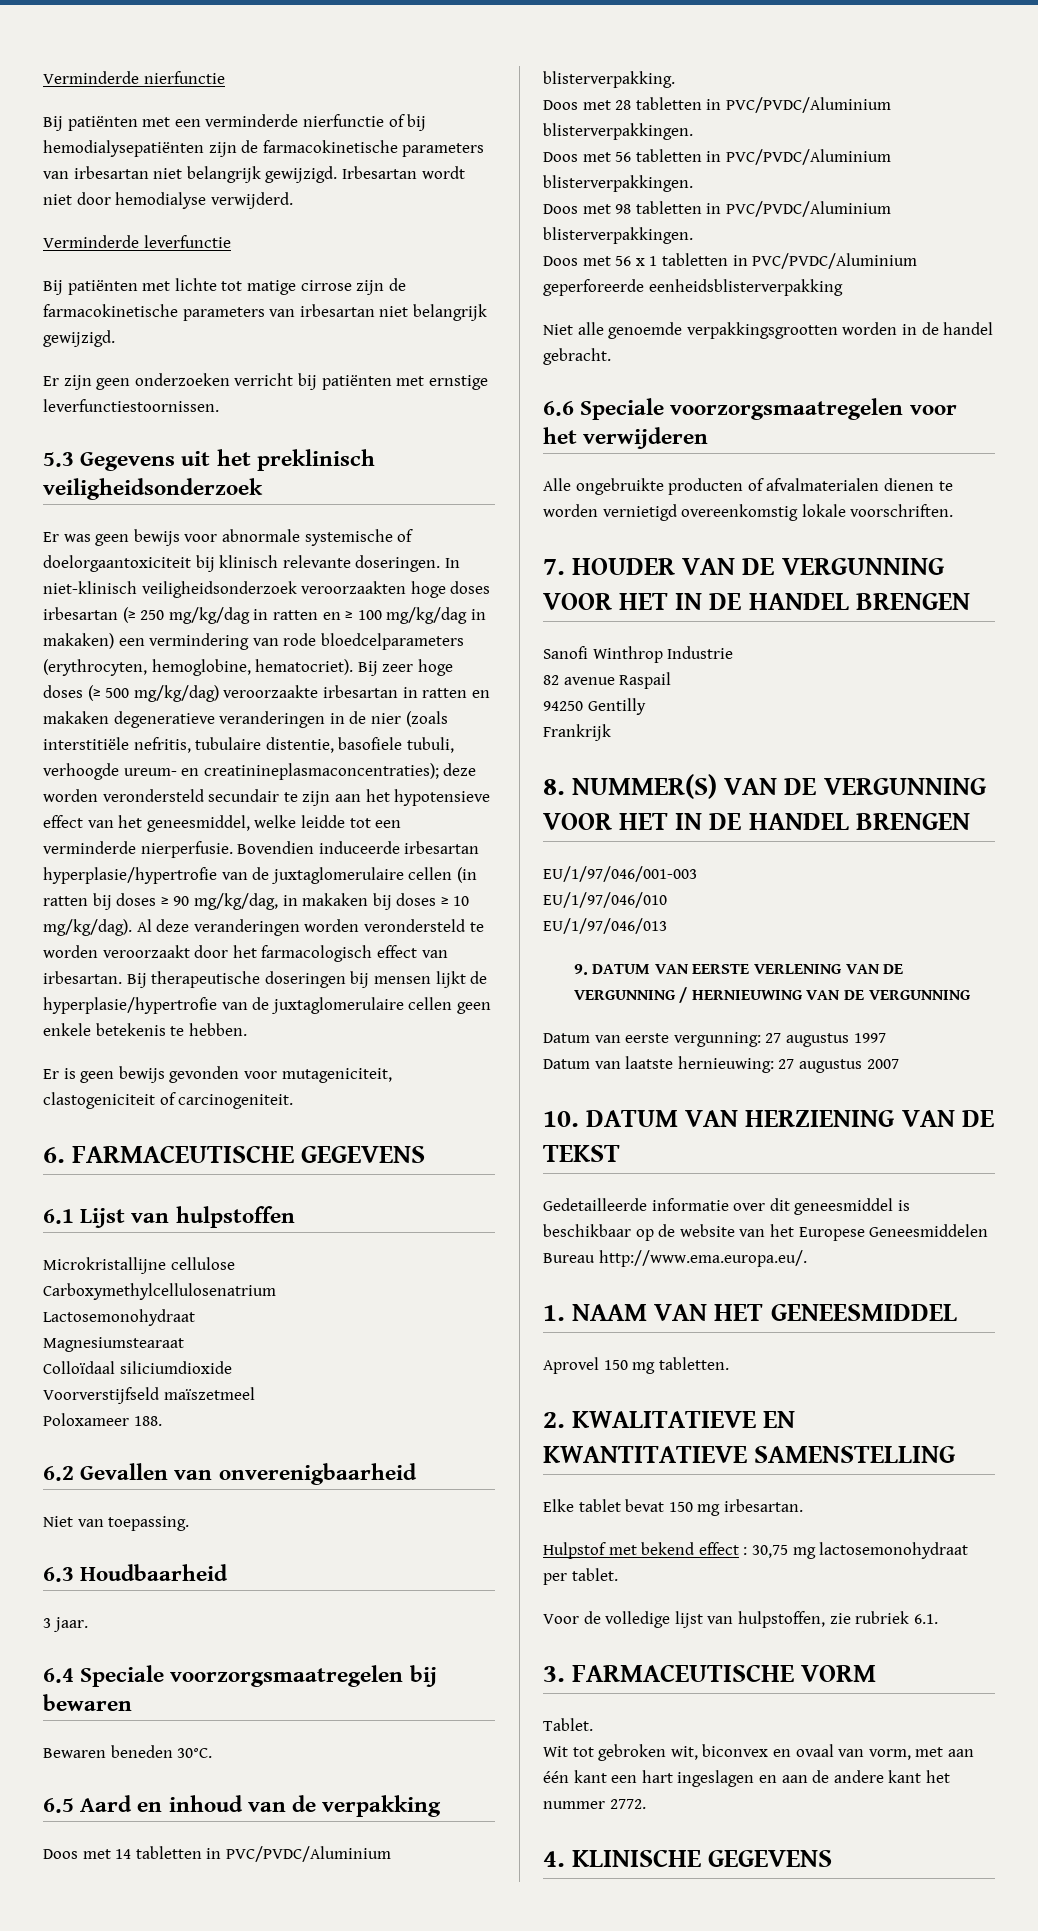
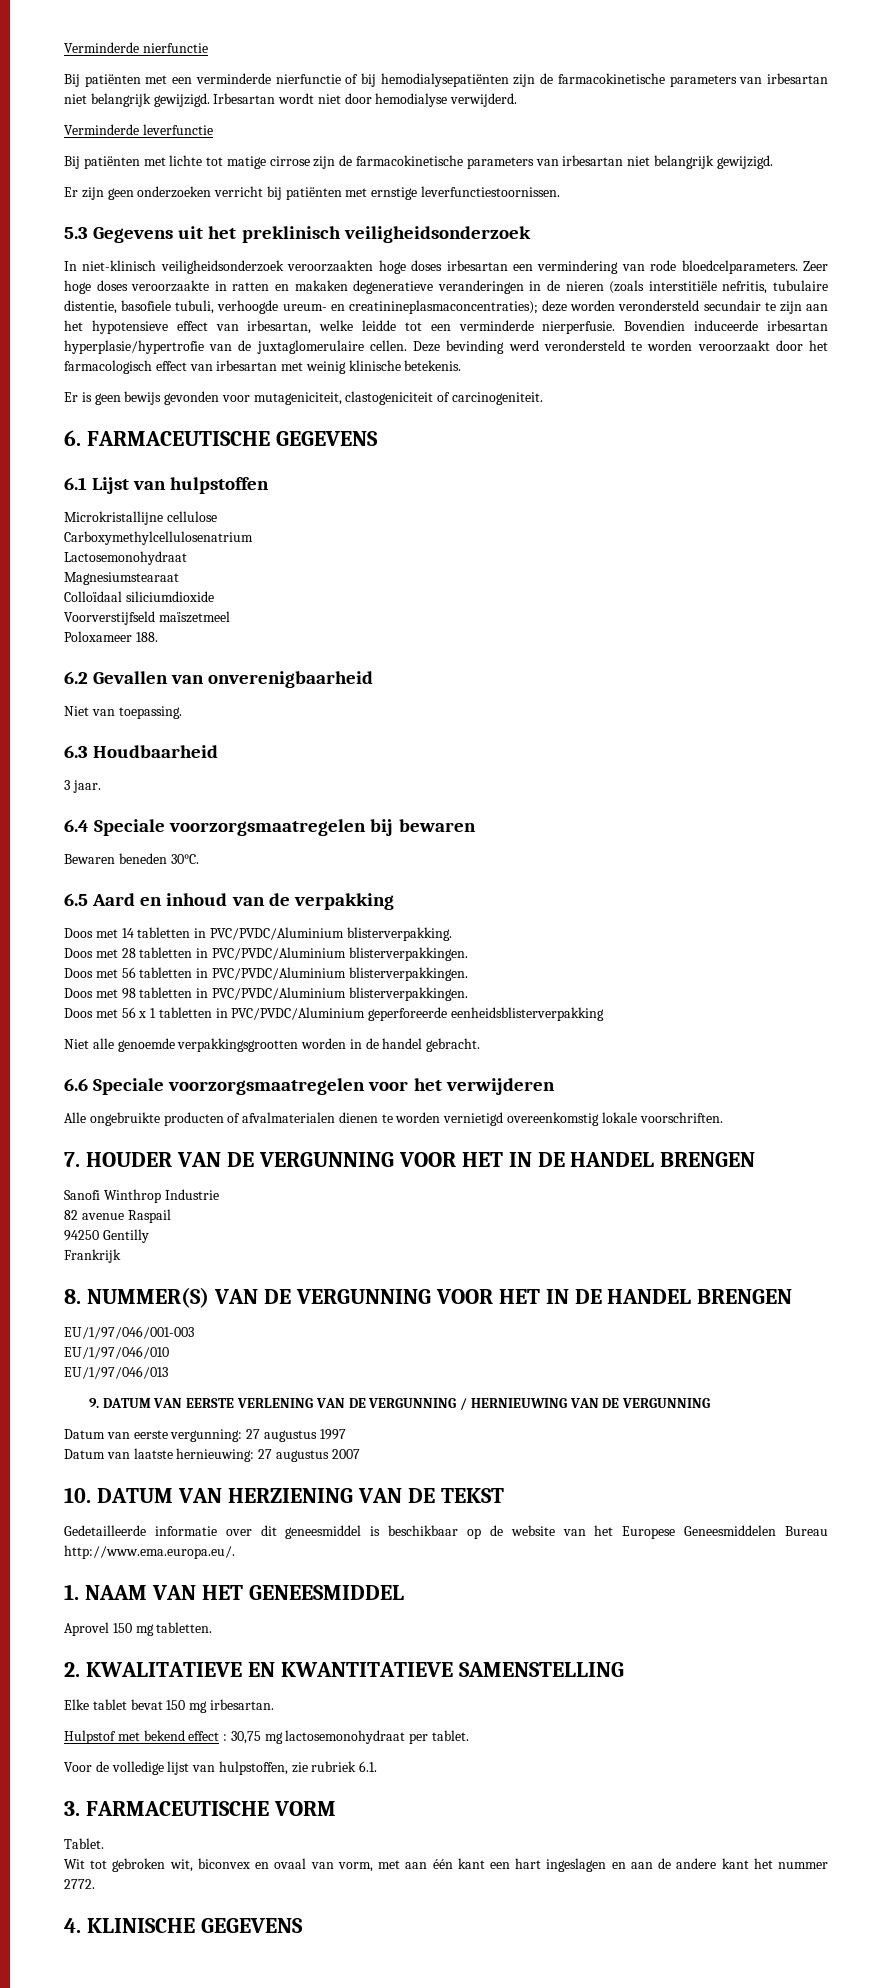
- Er was geen bewijs voor abnormale systemische of doelorgaantoxiciteit bij klinisch relevante doseringen. In niet-klinisch veiligheidsonderzoek veroorzaakten hoge doses irbesartan (≥ 250 mg/kg/dag in ratten en ≥ 100 mg/kg/dag in makaken) een vermindering van rode bloedcelparameters (erythrocyten, hemoglobine, hematocriet). Bij zeer hoge doses (≥ 500 mg/kg/dag) veroorzaakte irbesartan in ratten en makaken degeneratieve veranderingen in de nier (zoals interstitiële nefritis, tubulaire distentie, basofiele tubuli, verhoogde ureum- en creatinineplasmaconcentraties); deze worden verondersteld secundair te zijn aan het hypotensieve effect van het geneesmiddel, welke leidde tot een verminderde nierperfusie.
+ In niet-klinisch veiligheidsonderzoek veroorzaakten hoge doses irbesartan een vermindering van rode bloedcelparameters. Zeer hoge doses veroorzaakte in ratten en makaken degeneratieve veranderingen in de nieren (zoals interstitiële nefritis, tubulaire distentie, basofiele tubuli, verhoogde ureum- en creatinineplasmaconcentraties); deze worden verondersteld secundair te zijn aan het hypotensieve effect van irbesartan, welke leidde tot een verminderde nierperfusie.
- Bovendien induceerde irbesartan hyperplasie/hypertrofie van de juxtaglomerulaire cellen (in ratten bij doses ≥ 90 mg/kg/dag, in makaken bij doses ≥ 10 mg/kg/dag). Al deze veranderingen worden verondersteld te worden veroorzaakt door het farmacologisch effect van irbesartan. Bij therapeutische doseringen bij mensen lijkt de hyperplasie/hypertrofie van de juxtaglomerulaire cellen geen enkele betekenis te hebben.
+ Bovendien induceerde irbesartan hyperplasie/hypertrofie van de juxtaglomerulaire cellen. Deze bevinding werd verondersteld te worden veroorzaakt door het farmacologisch effect van irbesartan met weinig klinische betekenis.

